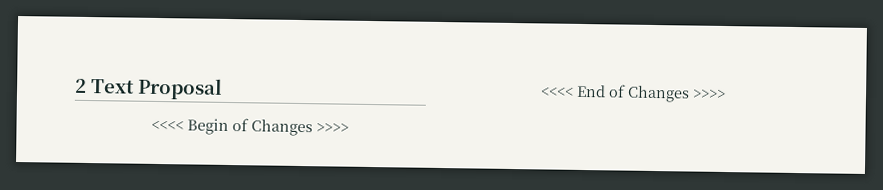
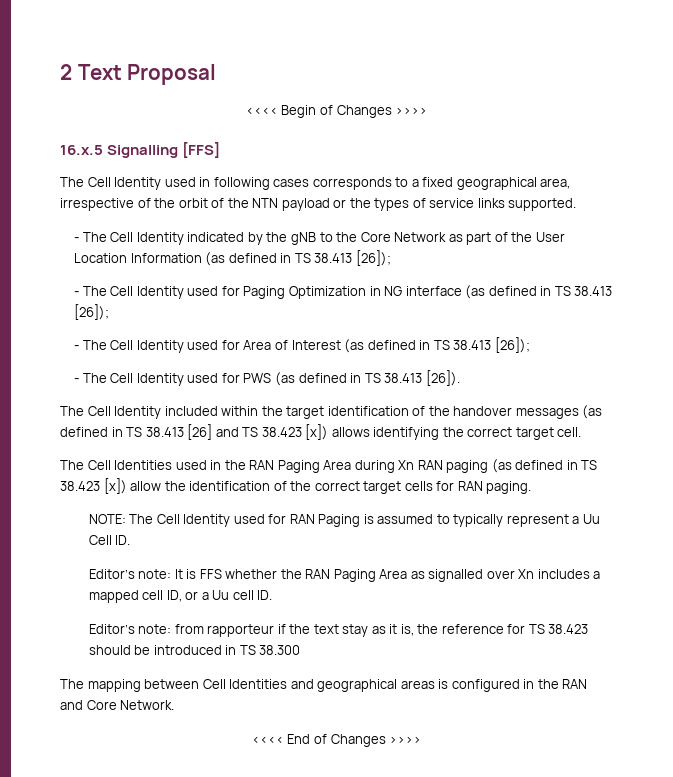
+ 16.x.5 Signalling [FFS]
+ The Cell Identity used in following cases corresponds to a fixed geographical area, irrespective of the orbit of the NTN payload or the types of service links supported.
+ - The Cell Identity indicated by the gNB to the Core Network as part of the User Location Information (as defined in TS 38.413 [26]);
+ - The Cell Identity used for Paging Optimization in NG interface (as defined in TS 38.413 [26]);
+ - The Cell Identity used for Area of Interest (as defined in TS 38.413 [26]);
+ - The Cell Identity used for PWS (as defined in TS 38.413 [26]).
+ The Cell Identity included within the target identification of the handover messages (as defined in TS 38.413 [26] and TS 38.423 [x]) allows identifying the correct target cell.
+ The Cell Identities used in the RAN Paging Area during Xn RAN paging (as defined in TS 38.423 [x]) allow the identification of the correct target cells for RAN paging.
+ NOTE: The Cell Identity used for RAN Paging is assumed to typically represent a Uu Cell ID.
+ Editor’s note: It is FFS whether the RAN Paging Area as signalled over Xn includes a mapped cell ID, or a Uu cell ID.
+ Editor’s note: from rapporteur if the text stay as it is, the reference for TS 38.423 should be introduced in TS 38.300
+ The mapping between Cell Identities and geographical areas is configured in the RAN and Core Network.

